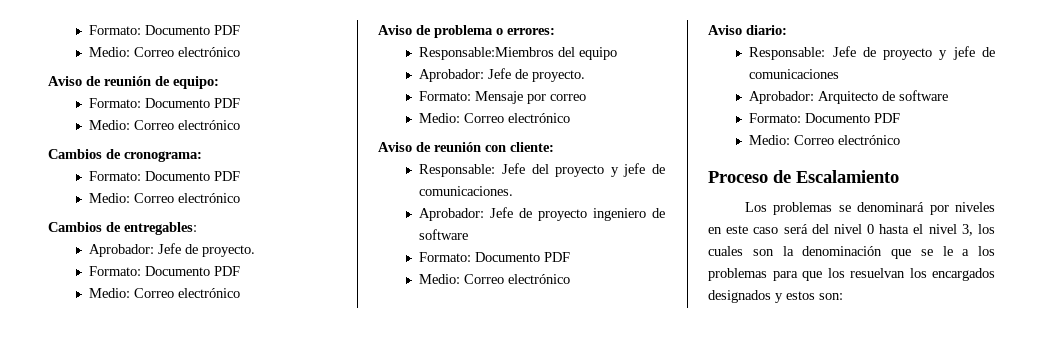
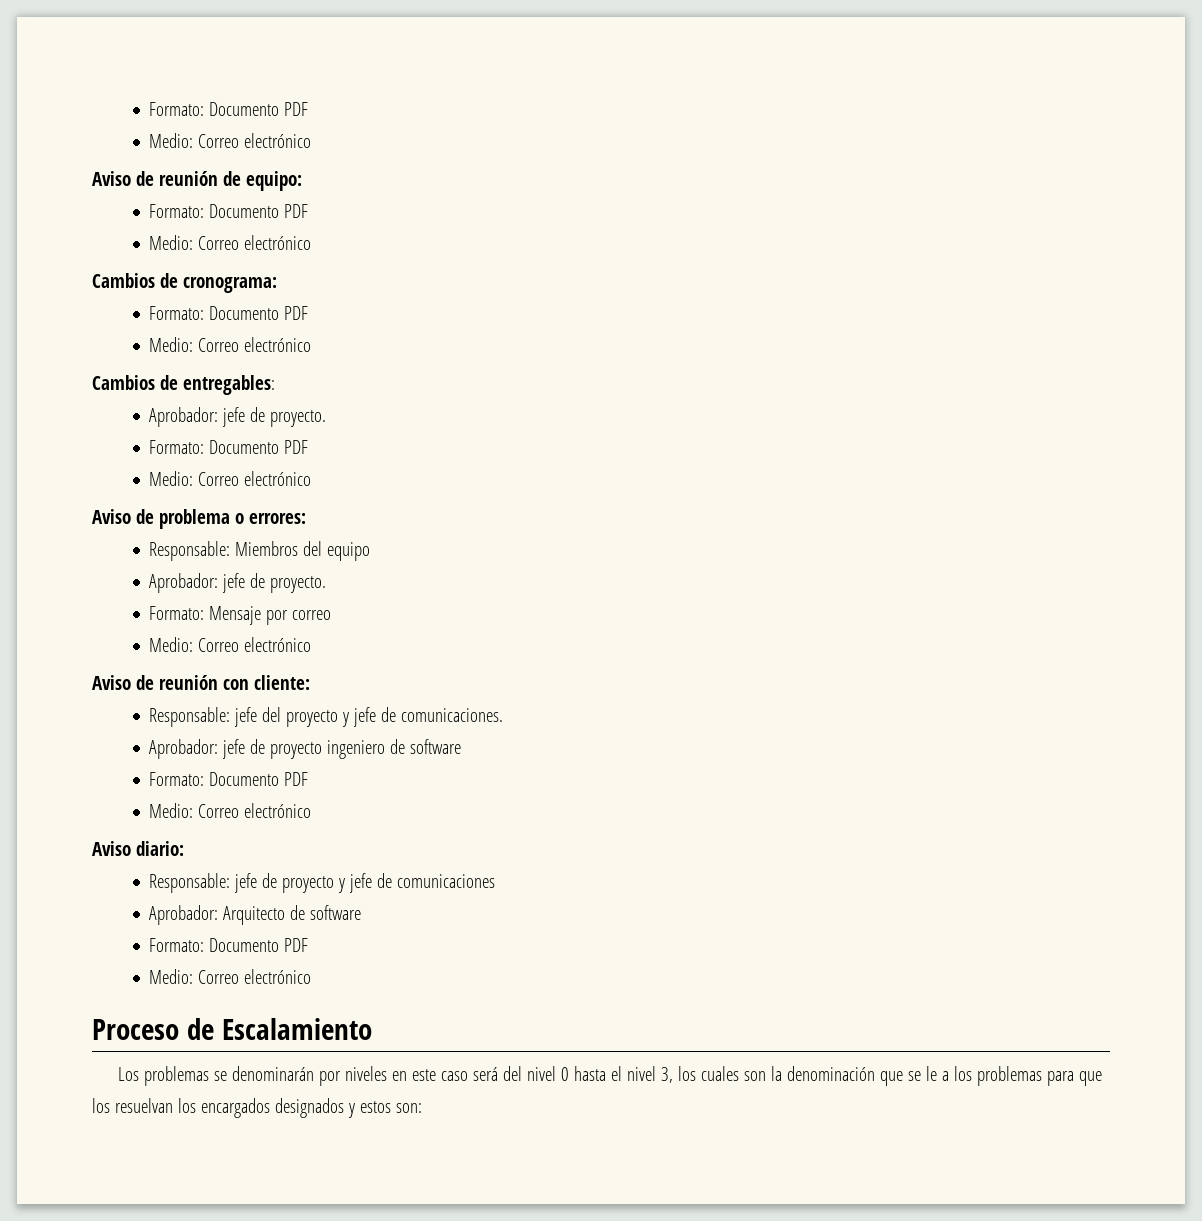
  Cambios de entregables:
- Aprobador: Jefe de proyecto.
+ Aprobador: jefe de proyecto.
- Responsable:Miembros del equipo
- Aprobador: Jefe de proyecto.
+ Responsable: Miembros del equipo
+ Aprobador: jefe de proyecto.
- Responsable: Jefe del proyecto y jefe de comunicaciones.
+ Responsable: jefe del proyecto y jefe de comunicaciones.
- Aprobador: Jefe de proyecto ingeniero de software
+ Aprobador: jefe de proyecto ingeniero de software
- Responsable: Jefe de proyecto y jefe de comunicaciones
+ Responsable: jefe de proyecto y jefe de comunicaciones
- Los problemas se denominará por niveles en este caso será del nivel 0 hasta el nivel 3, los cuales son la denominación que se le a los problemas para que los resuelvan los encargados designados y estos son:
+ Los problemas se denominarán por niveles en este caso será del nivel 0 hasta el nivel 3, los cuales son la denominación que se le a los problemas para que los resuelvan los encargados designados y estos son:

